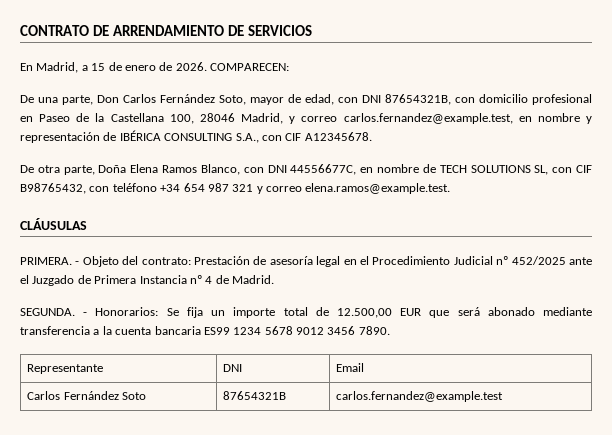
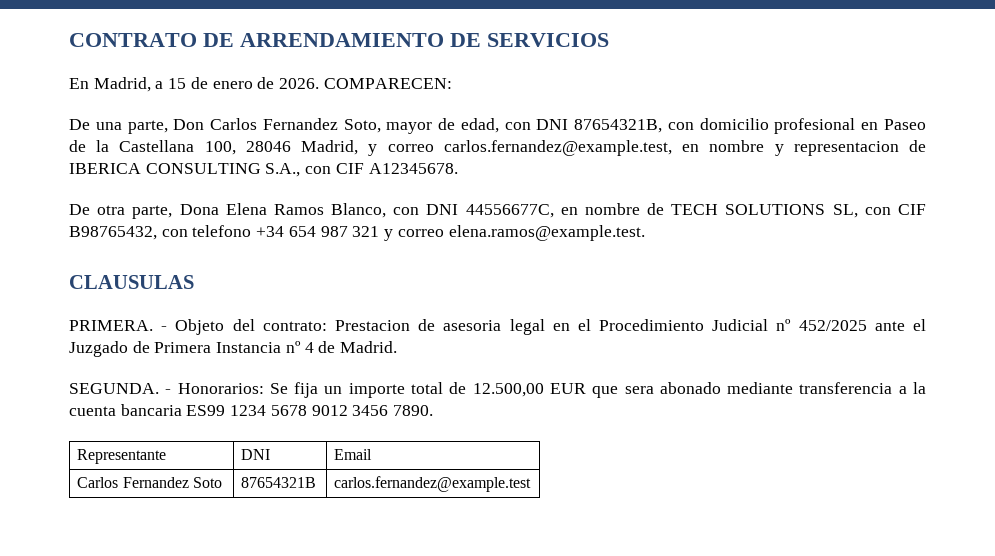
- De una parte, Don Carlos Fernández Soto, mayor de edad, con DNI 87654321B, con domicilio profesional en Paseo de la Castellana 100, 28046 Madrid, y correo carlos.fernandez@example.test, en nombre y representación de IBÉRICA CONSULTING S.A., con CIF A12345678.
+ De una parte, Don Carlos Fernandez Soto, mayor de edad, con DNI 87654321B, con domicilio profesional en Paseo de la Castellana 100, 28046 Madrid, y correo carlos.fernandez@example.test, en nombre y representacion de IBERICA CONSULTING S.A., con CIF A12345678.
- De otra parte, Doña Elena Ramos Blanco, con DNI 44556677C, en nombre de TECH SOLUTIONS SL, con CIF B98765432, con teléfono +34 654 987 321 y correo elena.ramos@example.test.
+ De otra parte, Dona Elena Ramos Blanco, con DNI 44556677C, en nombre de TECH SOLUTIONS SL, con CIF B98765432, con telefono +34 654 987 321 y correo elena.ramos@example.test.
- CLÁUSULAS
+ CLAUSULAS
- - Objeto del contrato: Prestación de asesoría legal en el Procedimiento Judicial nº 452/2025 ante el Juzgado de Primera Instancia nº 4 de Madrid.
+ - Objeto del contrato: Prestacion de asesoria legal en el Procedimiento Judicial nº 452/2025 ante el Juzgado de Primera Instancia nº 4 de Madrid.
- - Honorarios: Se fija un importe total de 12.500,00 EUR que será abonado mediante transferencia a la cuenta bancaria ES99 1234 5678 9012 3456 7890.
+ - Honorarios: Se fija un importe total de 12.500,00 EUR que sera abonado mediante transferencia a la cuenta bancaria ES99 1234 5678 9012 3456 7890.
- Carlos Fernández Soto | 87654321B | carlos.fernandez@example.test
+ Carlos Fernandez Soto | 87654321B | carlos.fernandez@example.test

